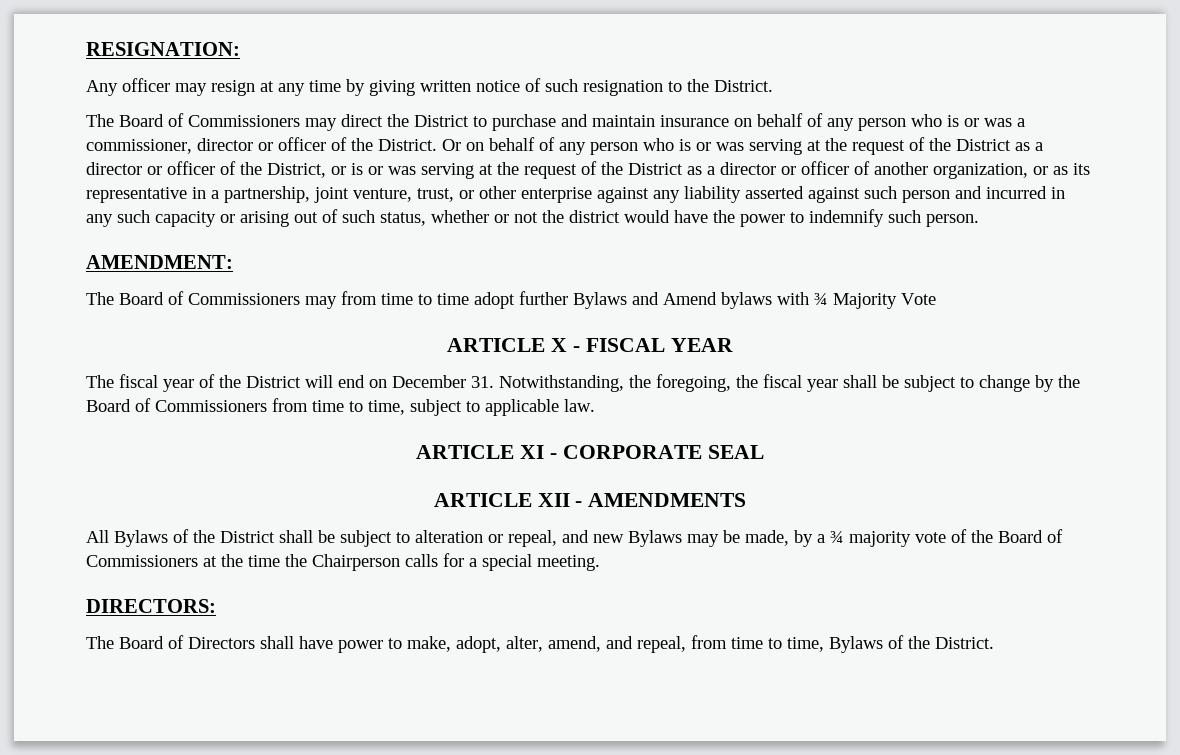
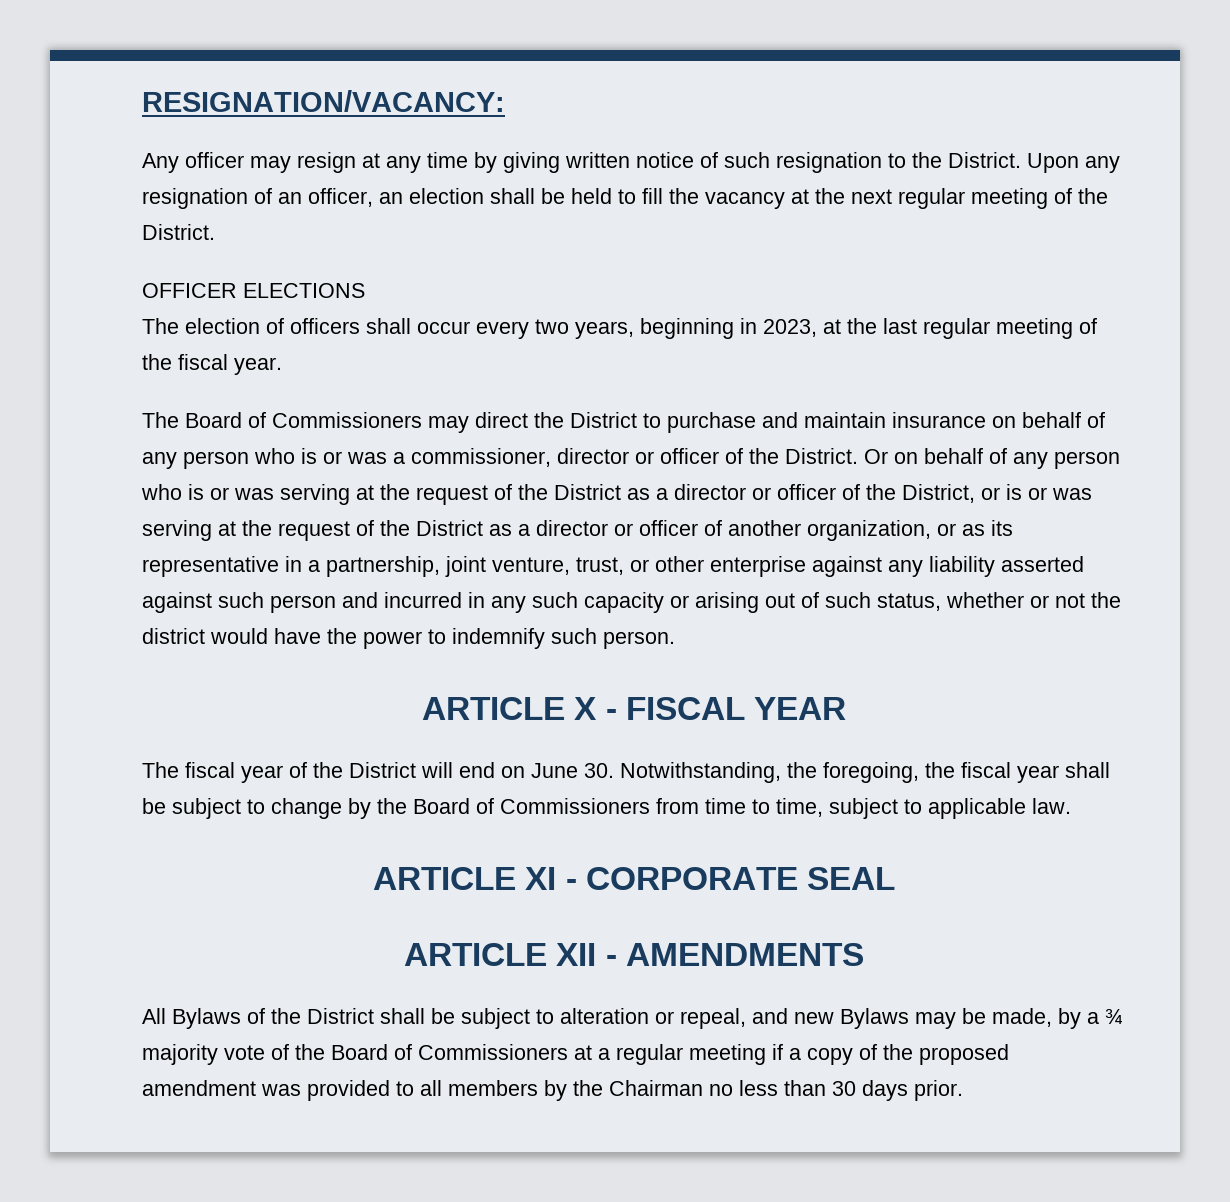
- RESIGNATION:
+ RESIGNATION/VACANCY:
+ Upon any resignation of an officer, an election shall be held to fill the vacancy at the next regular meeting of the District.
+ OFFICER ELECTIONS
+ The election of officers shall occur every two years, beginning in 2023, at the last regular meeting of the fiscal year.
- AMENDMENT:
- The Board of Commissioners may from time to time adopt further Bylaws and Amend bylaws with ¾ Majority Vote
- The fiscal year of the District will end on December 31. Notwithstanding, the foregoing, the fiscal year shall be subject to change by the Board of Commissioners from time to time, subject to applicable law.
+ The fiscal year of the District will end on June 30. Notwithstanding, the foregoing, the fiscal year shall be subject to change by the Board of Commissioners from time to time, subject to applicable law.
- All Bylaws of the District shall be subject to alteration or repeal, and new Bylaws may be made, by a ¾ majority vote of the Board of Commissioners at the time the Chairperson calls for a special meeting.
- DIRECTORS:
- The Board of Directors shall have power to make, adopt, alter, amend, and repeal, from time to time, Bylaws of the District.
+ All Bylaws of the District shall be subject to alteration or repeal, and new Bylaws may be made, by a ¾ majority vote of the Board of Commissioners at a regular meeting if a copy of the proposed amendment was provided to all members by the Chairman no less than 30 days prior.

